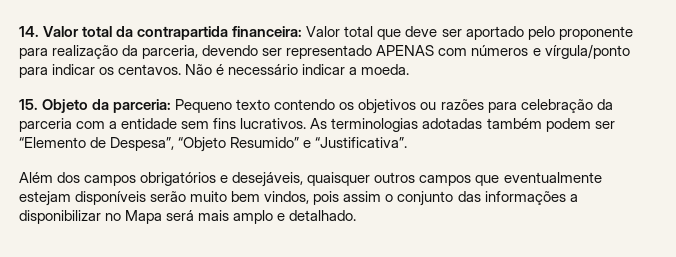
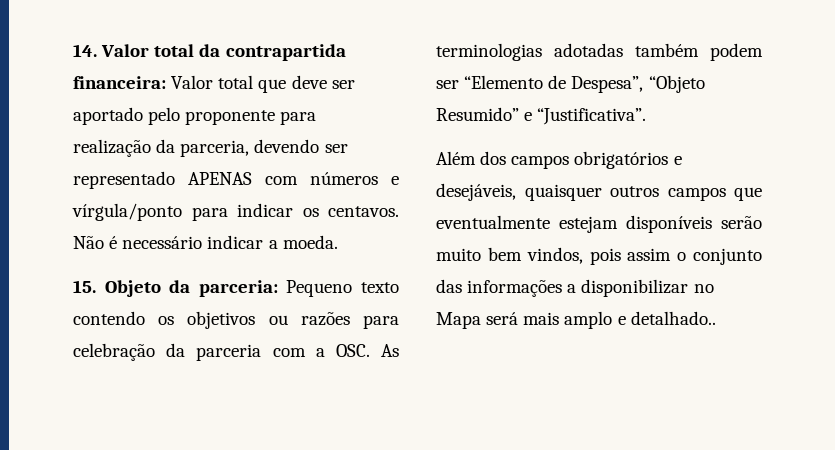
- 15. Objeto da parceria: Pequeno texto contendo os objetivos ou razões para celebração da parceria com a entidade sem fins lucrativos. As terminologias adotadas também podem ser “Elemento de Despesa”, “Objeto Resumido” e “Justificativa”.
+ 15. Objeto da parceria: Pequeno texto contendo os objetivos ou razões para celebração da parceria com a OSC. As terminologias adotadas também podem ser “Elemento de Despesa”, “Objeto Resumido” e “Justificativa”.
- Além dos campos obrigatórios e desejáveis, quaisquer outros campos que eventualmente estejam disponíveis serão muito bem vindos, pois assim o conjunto das informações a disponibilizar no Mapa será mais amplo e detalhado.
+ Além dos campos obrigatórios e desejáveis, quaisquer outros campos que eventualmente estejam disponíveis serão muito bem vindos, pois assim o conjunto das informações a disponibilizar no Mapa será mais amplo e detalhado..

